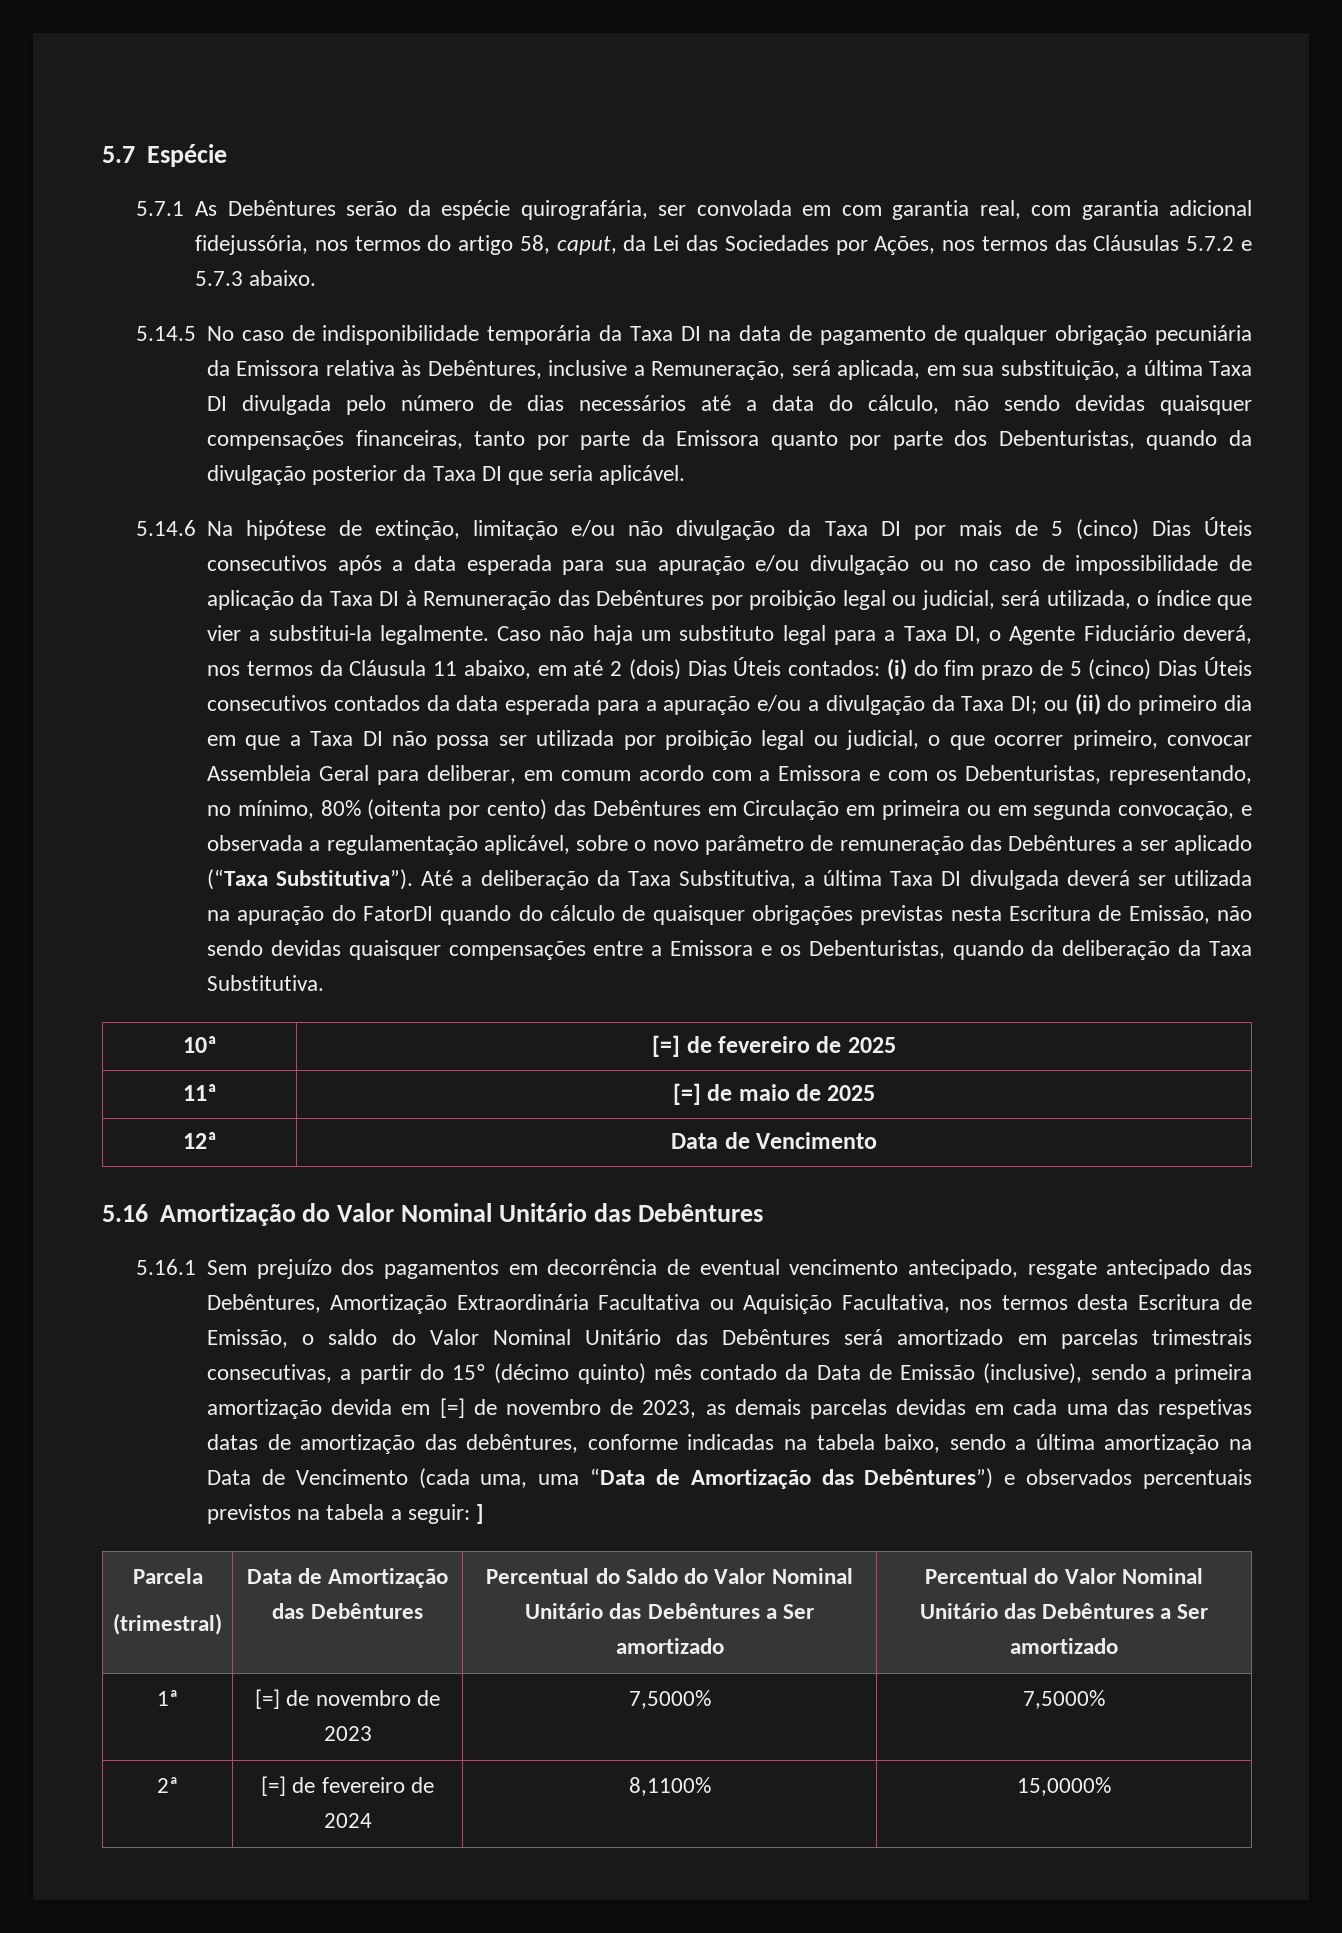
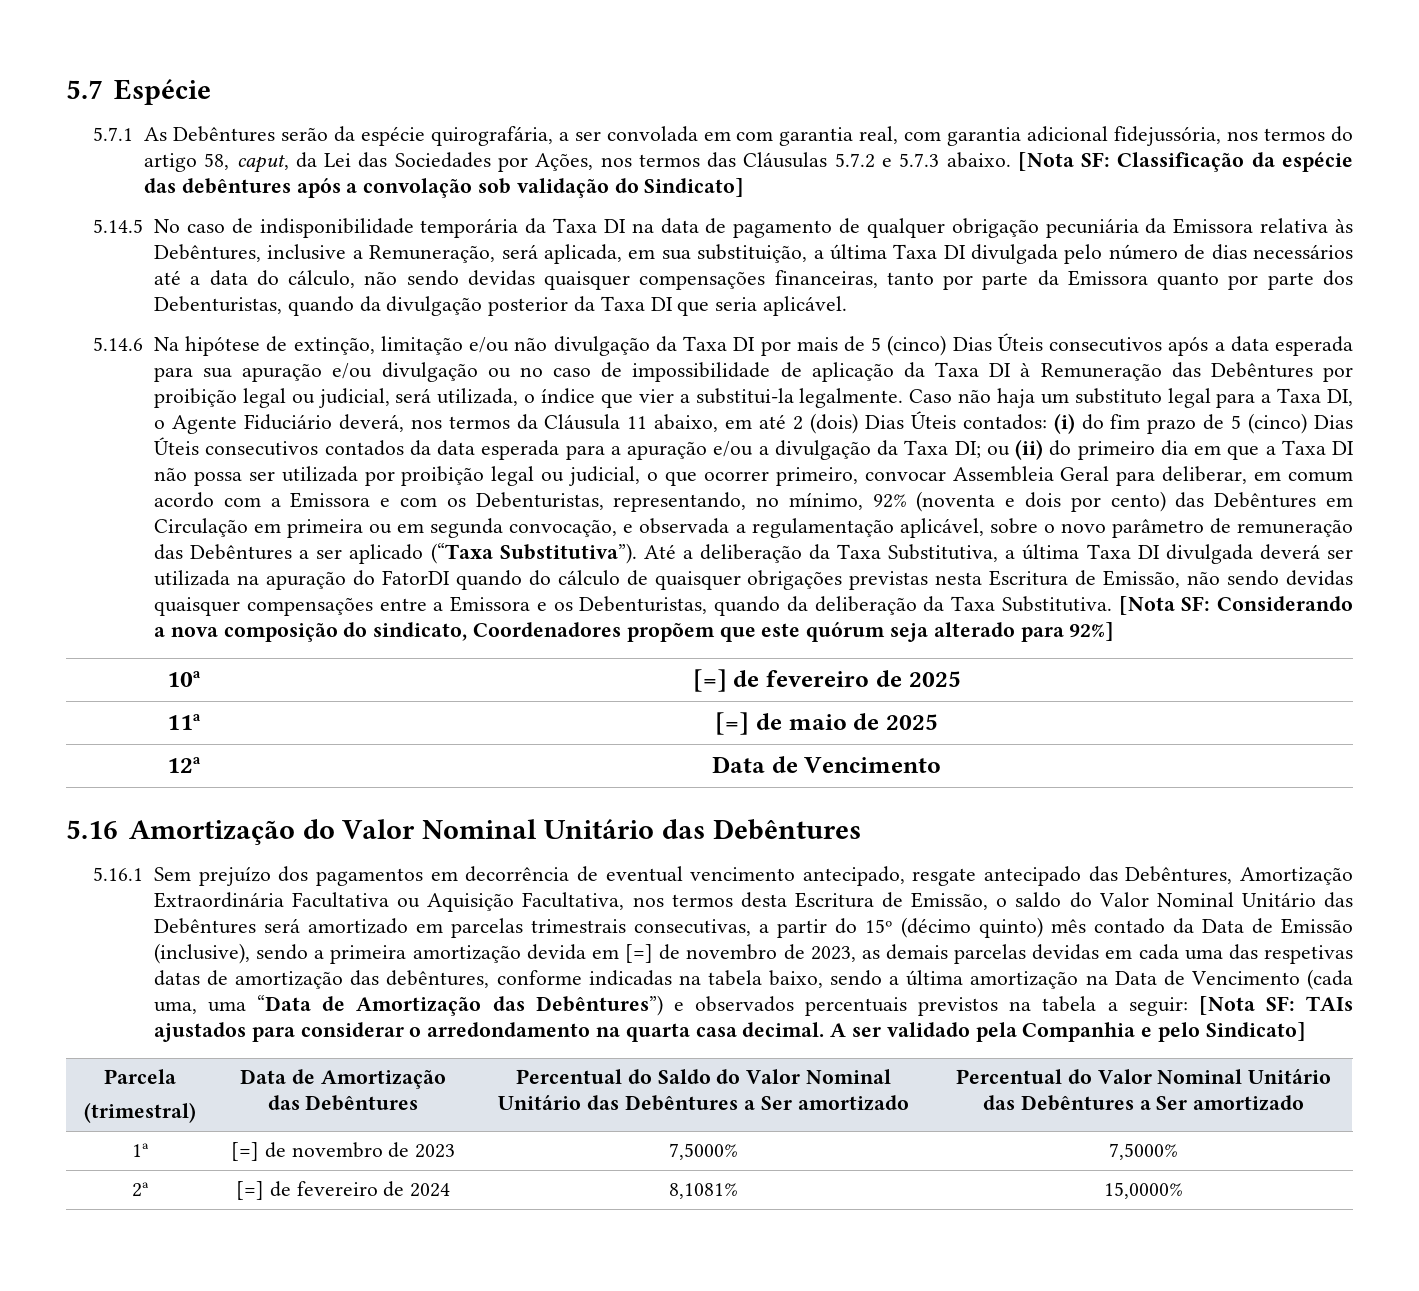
- 5.7.1 As Debêntures serão da espécie quirografária, ser convolada em com garantia real, com garantia adicional fidejussória, nos termos do artigo 58, caput, da Lei das Sociedades por Ações, nos termos das Cláusulas 5.7.2 e 5.7.3 abaixo.
+ 5.7.1 As Debêntures serão da espécie quirografária, a ser convolada em com garantia real, com garantia adicional fidejussória, nos termos do artigo 58, caput, da Lei das Sociedades por Ações, nos termos das Cláusulas 5.7.2 e 5.7.3 abaixo. [Nota SF: Classificação da espécie das debêntures após a convolação sob validação do Sindicato]
- ou (ii) do primeiro dia em que a Taxa DI não possa ser utilizada por proibição legal ou judicial, o que ocorrer primeiro, convocar Assembleia Geral para deliberar, em comum acordo com a Emissora e com os Debenturistas, representando, no mínimo, 80% (oitenta por cento) das Debêntures em Circulação em primeira ou em segunda convocação, e observada a regulamentação aplicável, sobre o novo parâmetro de remuneração das Debêntures a ser aplicado (“Taxa Substitutiva”).
+ ou (ii) do primeiro dia em que a Taxa DI não possa ser utilizada por proibição legal ou judicial, o que ocorrer primeiro, convocar Assembleia Geral para deliberar, em comum acordo com a Emissora e com os Debenturistas, representando, no mínimo, 92% (noventa e dois por cento) das Debêntures em Circulação em primeira ou em segunda convocação, e observada a regulamentação aplicável, sobre o novo parâmetro de remuneração das Debêntures a ser aplicado (“Taxa Substitutiva”).
+ [Nota SF: Considerando a nova composição do sindicato, Coordenadores propõem que este quórum seja alterado para 92%]
- ]
+ [Nota SF: TAIs ajustados para considerar o arredondamento na quarta casa decimal. A ser validado pela Companhia e pelo Sindicato]
- 2ª | [=] de fevereiro de 2024 | 8,1100% | 15,0000%
+ 2ª | [=] de fevereiro de 2024 | 8,1081% | 15,0000%

